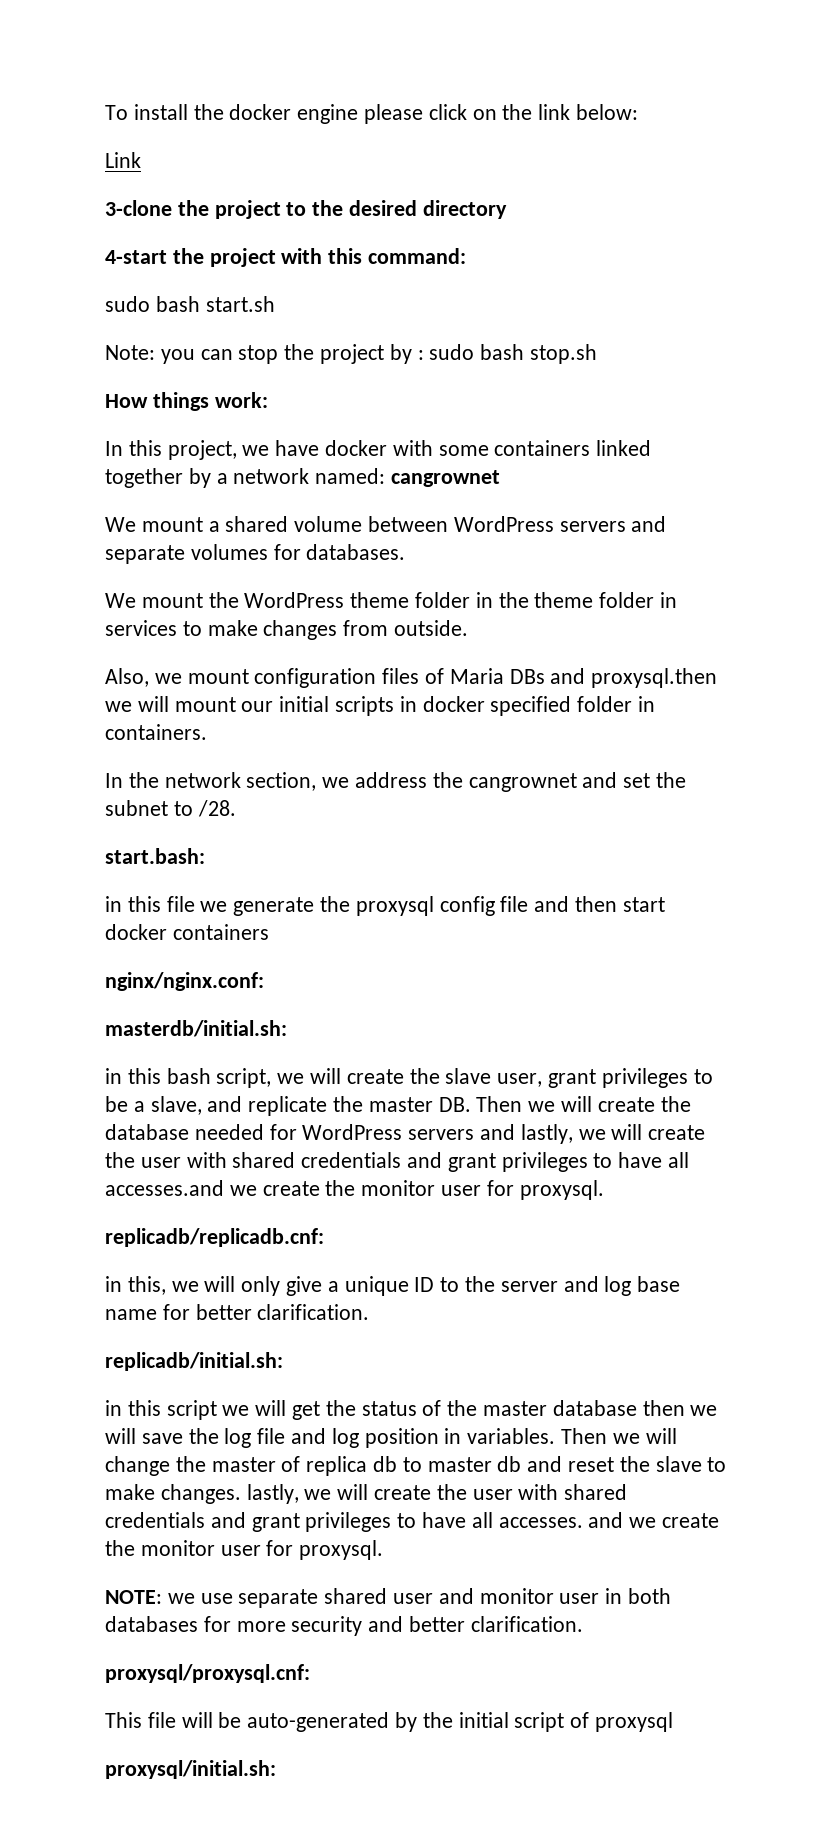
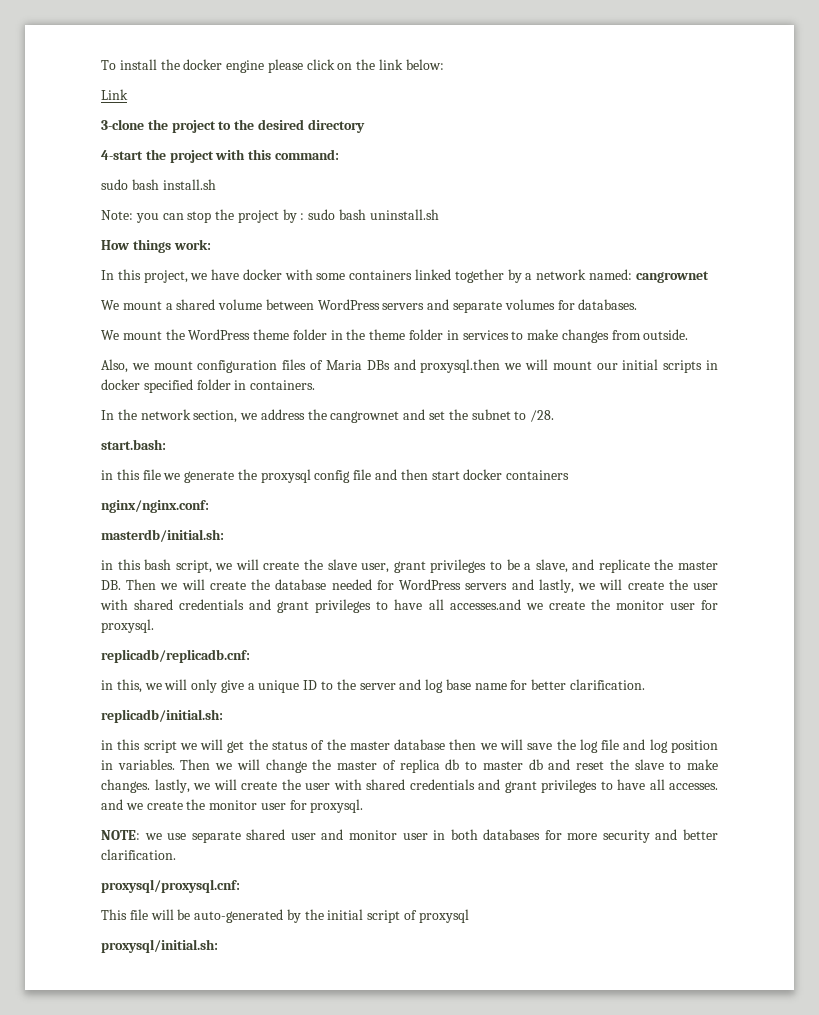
- sudo bash start.sh
+ sudo bash install.sh
- Note: you can stop the project by : sudo bash stop.sh
+ Note: you can stop the project by : sudo bash uninstall.sh

